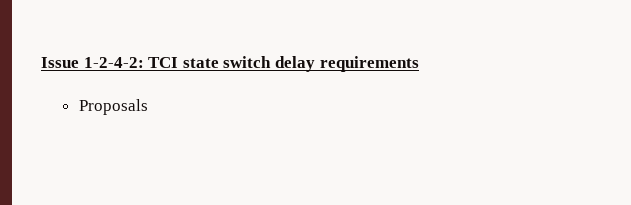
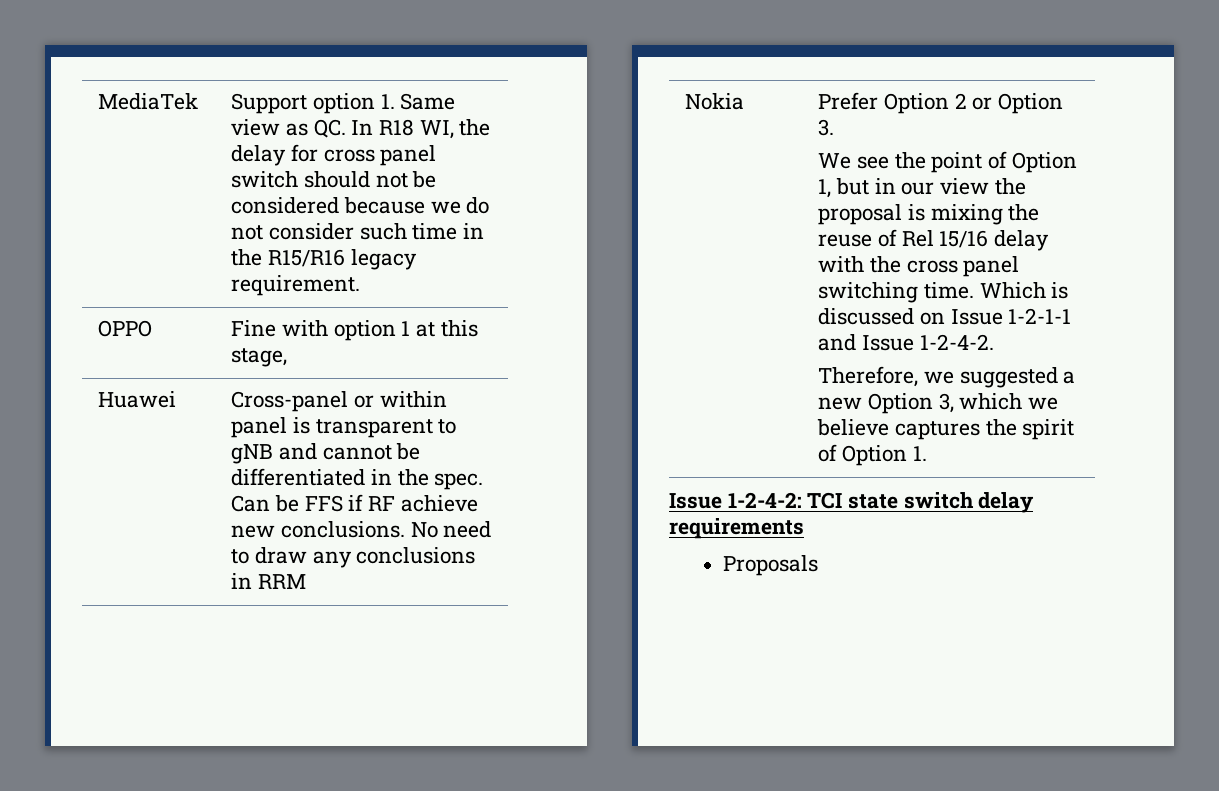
+ MediaTek | Support option 1. Same view as QC. In R18 WI, the delay for cross panel switch should not be considered because we do not consider such time in the R15/R16 legacy requirement.
+ OPPO | Fine with option 1 at this stage,
+ Huawei | Cross-panel or within panel is transparent to gNB and cannot be differentiated in the spec. Can be FFS if RF achieve new conclusions. No need to draw any conclusions in RRM
+ Nokia | Prefer Option 2 or Option 3.
+ We see the point of Option 1, but in our view the proposal is mixing the reuse of Rel 15/16 delay with the cross panel switching time. Which is discussed on Issue 1-2-1-1 and Issue 1-2-4-2.
+ Therefore, we suggested a new Option 3, which we believe captures the spirit of Option 1.

